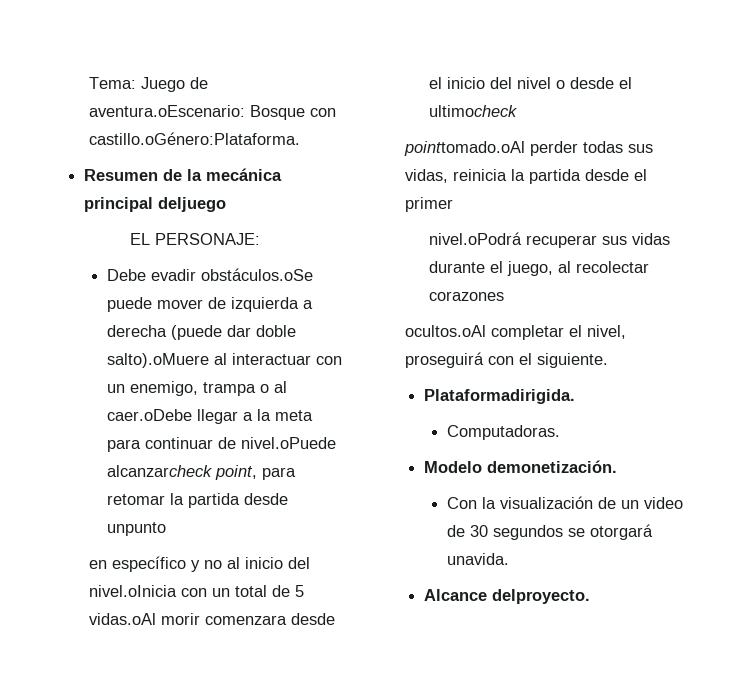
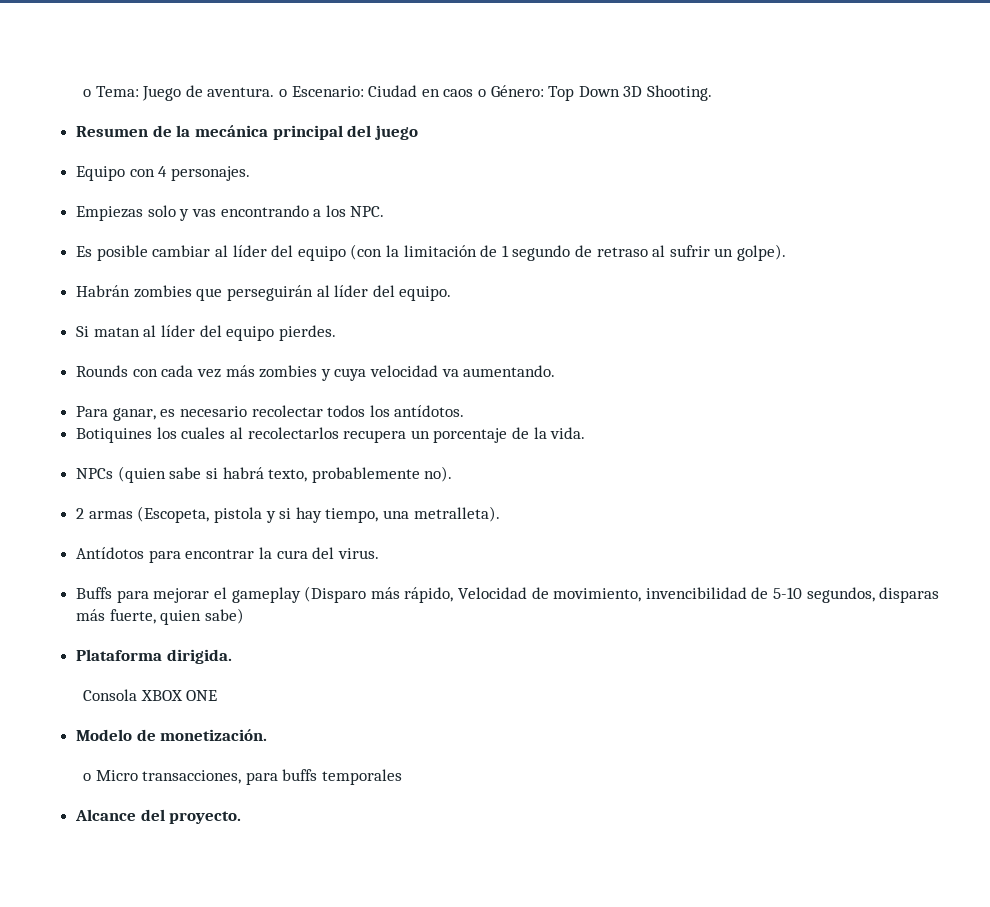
- Tema: Juego de aventura.oEscenario: Bosque con castillo.oGénero:Plataforma.
+ o Tema: Juego de aventura. o Escenario: Ciudad en caos o Género: Top Down 3D Shooting.
- Resumen de la mecánica principal deljuego
- EL PERSONAJE:
- Debe evadir obstáculos.oSe puede mover de izquierda a derecha (puede dar doble salto).oMuere al interactuar con un enemigo, trampa o al caer.oDebe llegar a la meta para continuar de nivel.oPuede alcanzarcheck point, para retomar la partida desde unpunto
- en específico y no al inicio del nivel.oInicia con un total de 5 vidas.oAl morir comenzara desde el inicio del nivel o desde el ultimocheck
- pointtomado.oAl perder todas sus vidas, reinicia la partida desde el primer
- nivel.oPodrá recuperar sus vidas durante el juego, al recolectar corazones
- ocultos.oAl completar el nivel, proseguirá con el siguiente.
- Plataformadirigida.
- Computadoras.
- Modelo demonetización.
- Con la visualización de un video de 30 segundos se otorgará unavida.
+ Resumen de la mecánica principal del juego
+ Equipo con 4 personajes.
+ Empiezas solo y vas encontrando a los NPC.
+ Es posible cambiar al líder del equipo (con la limitación de 1 segundo de retraso al sufrir un golpe).
+ Habrán zombies que perseguirán al líder del equipo.
+ Si matan al líder del equipo pierdes.
+ Rounds con cada vez más zombies y cuya velocidad va aumentando.
+ Para ganar, es necesario recolectar todos los antídotos.
+ Botiquines los cuales al recolectarlos recupera un porcentaje de la vida.
+ NPCs (quien sabe si habrá texto, probablemente no).
+ 2 armas (Escopeta, pistola y si hay tiempo, una metralleta).
+ Antídotos para encontrar la cura del virus.
+ Buffs para mejorar el gameplay (Disparo más rápido, Velocidad de movimiento, invencibilidad de 5-10 segundos, disparas más fuerte, quien sabe)
+ Plataforma dirigida.
+ Consola XBOX ONE
+ Modelo de monetización.
+ o Micro transacciones, para buffs temporales
- Alcance delproyecto.
+ Alcance del proyecto.

